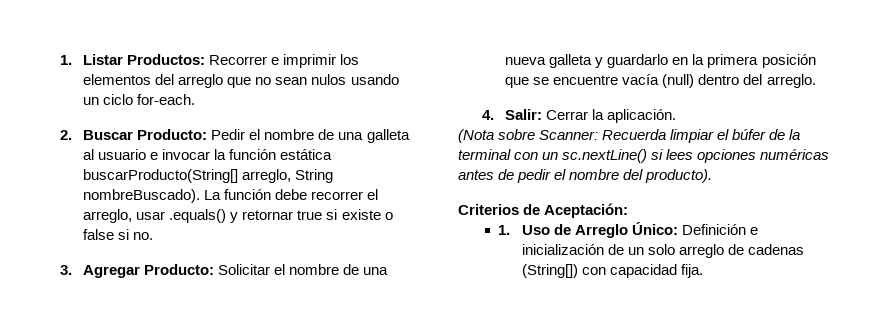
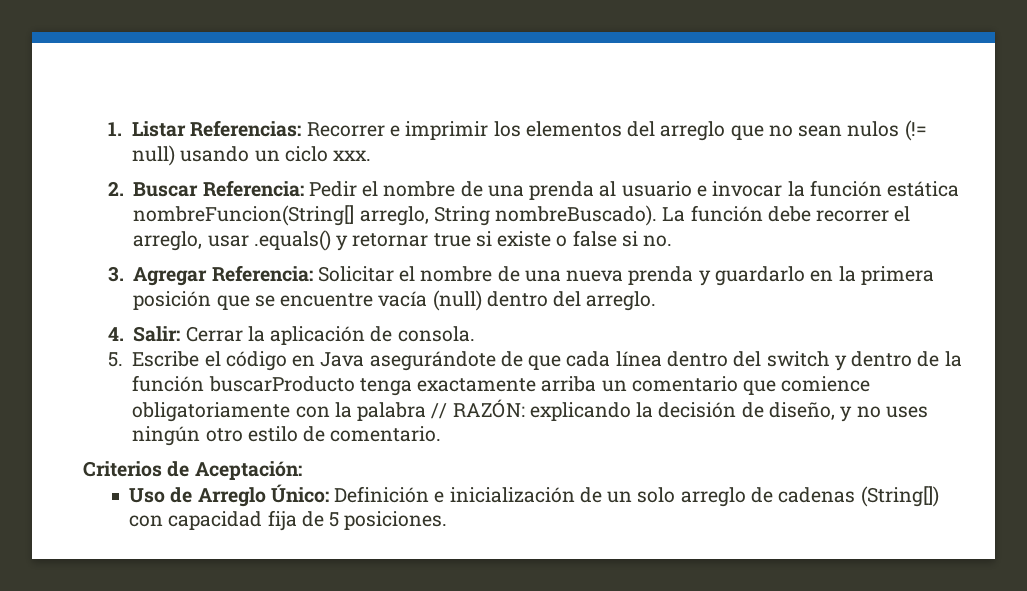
- 1. Listar Productos: Recorrer e imprimir los elementos del arreglo que no sean nulos usando un ciclo for-each.
+ 1. Listar Referencias: Recorrer e imprimir los elementos del arreglo que no sean nulos (!= null) usando un ciclo xxx.
- 2. Buscar Producto: Pedir el nombre de una galleta al usuario e invocar la función estática buscarProducto(String[] arreglo, String nombreBuscado).
+ 2. Buscar Referencia: Pedir el nombre de una prenda al usuario e invocar la función estática nombreFuncion(String[] arreglo, String nombreBuscado).
- 3. Agregar Producto: Solicitar el nombre de una nueva galleta y guardarlo en la primera posición que se encuentre vacía (null) dentro del arreglo.
+ 3. Agregar Referencia: Solicitar el nombre de una nueva prenda y guardarlo en la primera posición que se encuentre vacía (null) dentro del arreglo.
- 4. Salir: Cerrar la aplicación.
- (Nota sobre Scanner: Recuerda limpiar el búfer de la terminal con un sc.nextLine() si lees opciones numéricas antes de pedir el nombre del producto).
+ 4. Salir: Cerrar la aplicación de consola.
+ 5. Escribe el código en Java asegurándote de que cada línea dentro del switch y dentro de la función buscarProducto tenga exactamente arriba un comentario que comience obligatoriamente con la palabra // RAZÓN: explicando la decisión de diseño, y no uses ningún otro estilo de comentario.
- 1. Uso de Arreglo Único: Definición e inicialización de un solo arreglo de cadenas (String[]) con capacidad fija.
+ Uso de Arreglo Único: Definición e inicialización de un solo arreglo de cadenas (String[]) con capacidad fija de 5 posiciones.

